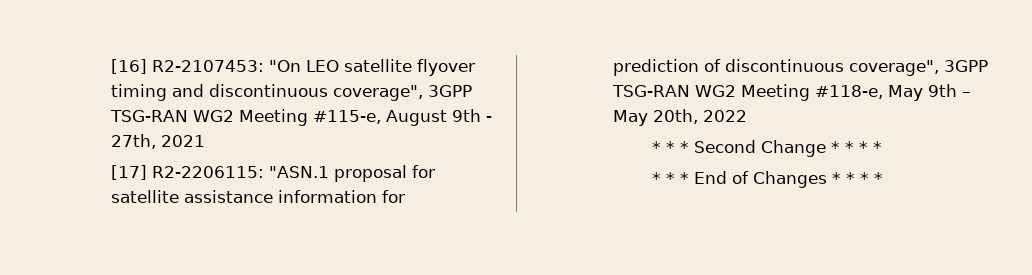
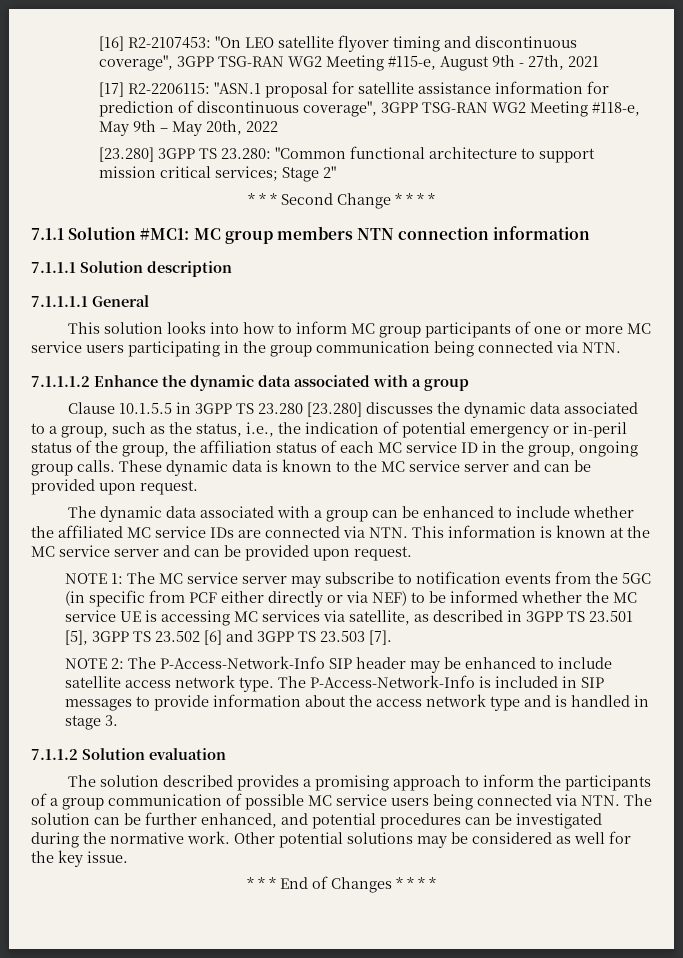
+ [23.280] 3GPP TS 23.280: "Common functional architecture to support mission critical services; Stage 2"
+ 7.1.1 Solution #MC1: MC group members NTN connection information
+ 7.1.1.1 Solution description
+ 7.1.1.1.1 General
+ This solution looks into how to inform MC group participants of one or more MC service users participating in the group communication being connected via NTN.
+ 7.1.1.1.2 Enhance the dynamic data associated with a group
+ Clause 10.1.5.5 in 3GPP TS 23.280 [23.280] discusses the dynamic data associated to a group, such as the status, i.e., the indication of potential emergency or in-peril status of the group, the affiliation status of each MC service ID in the group, ongoing group calls. These dynamic data is known to the MC service server and can be provided upon request.
+ The dynamic data associated with a group can be enhanced to include whether the affiliated MC service IDs are connected via NTN. This information is known at the MC service server and can be provided upon request.
+ NOTE 1: The MC service server may subscribe to notification events from the 5GC (in specific from PCF either directly or via NEF) to be informed whether the MC service UE is accessing MC services via satellite, as described in 3GPP TS 23.501 [5], 3GPP TS 23.502 [6] and 3GPP TS 23.503 [7].
+ NOTE 2: The P-Access-Network-Info SIP header may be enhanced to include satellite access network type. The P-Access-Network-Info is included in SIP messages to provide information about the access network type and is handled in stage 3.
+ 7.1.1.2 Solution evaluation
+ The solution described provides a promising approach to inform the participants of a group communication of possible MC service users being connected via NTN. The solution can be further enhanced, and potential procedures can be investigated during the normative work. Other potential solutions may be considered as well for the key issue.

